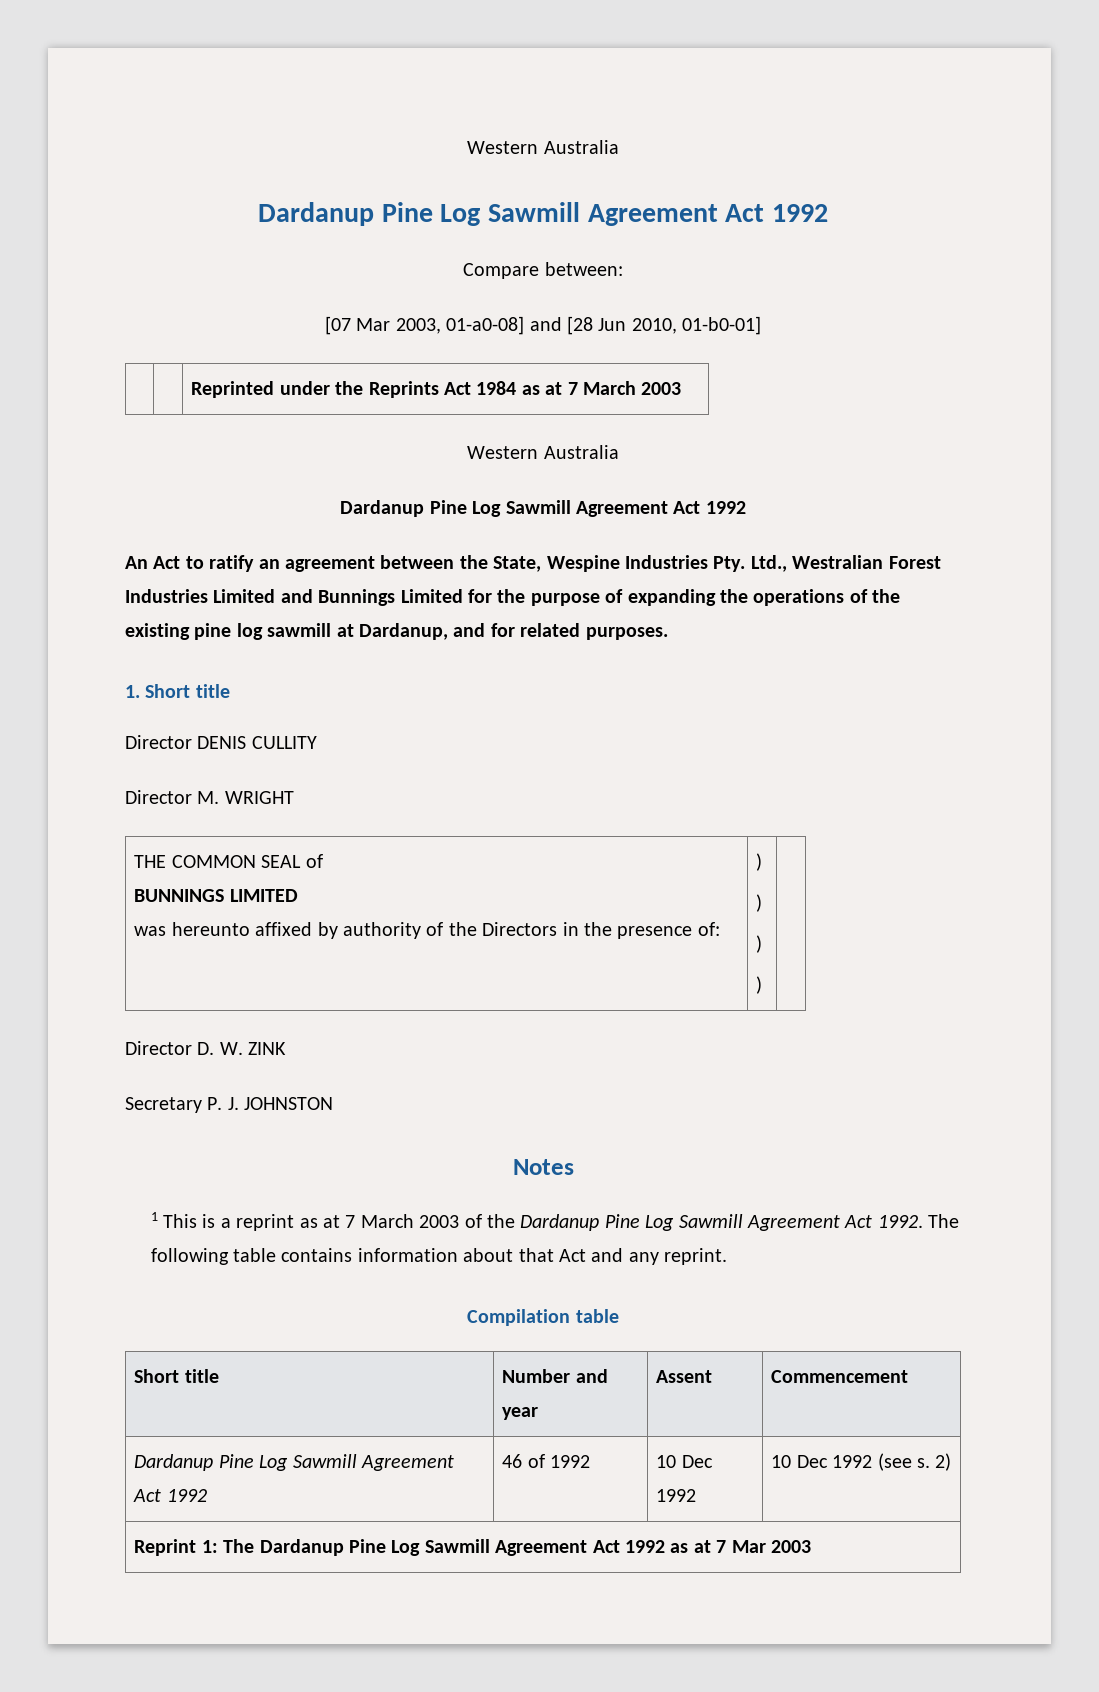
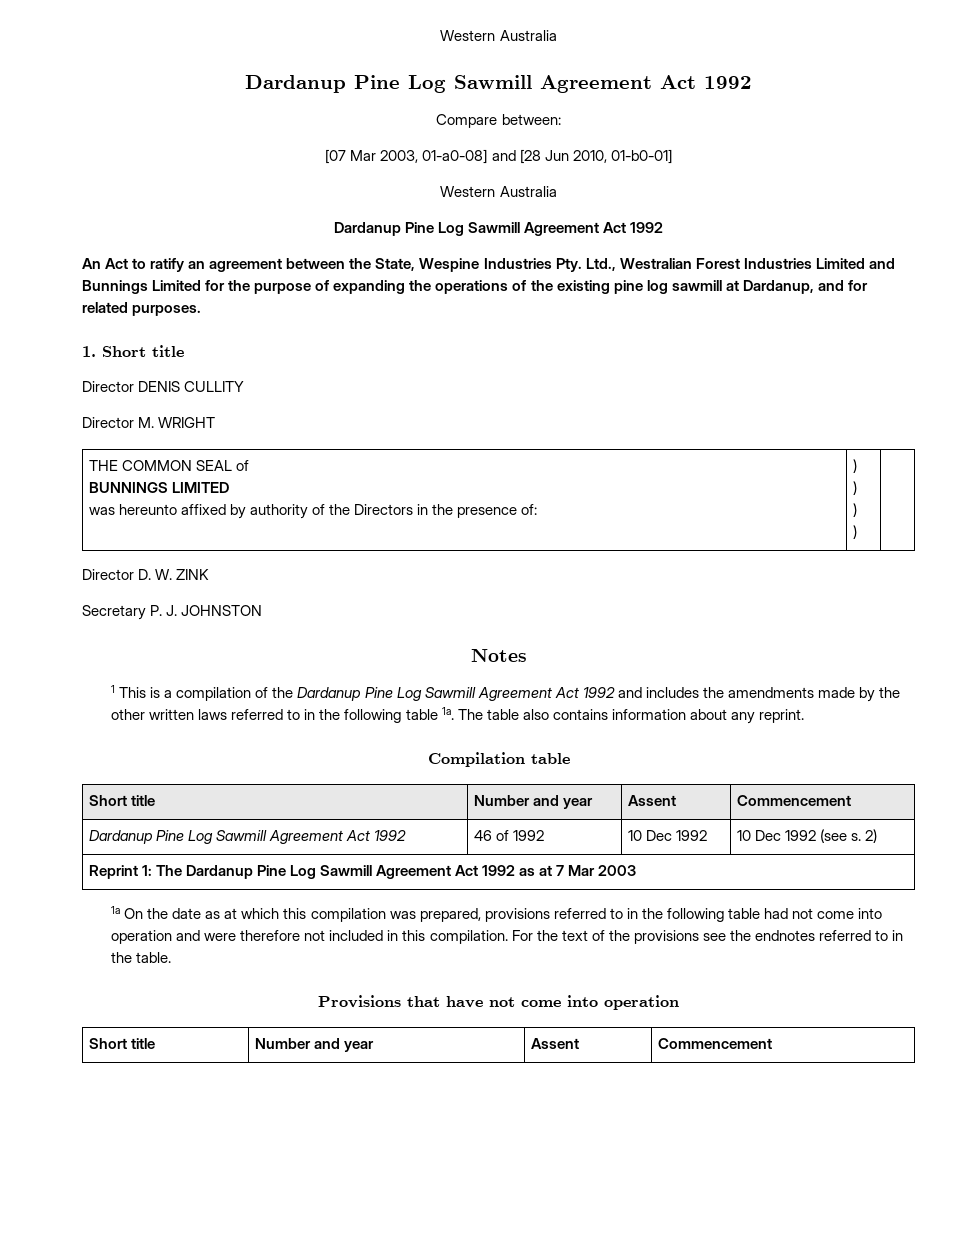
- | | Reprinted under the Reprints Act 1984 as at 7 March 2003
- 1 This is a reprint as at 7 March 2003 of the Dardanup Pine Log Sawmill Agreement Act 1992. The following table contains information about that Act and any reprint.
+ 1 This is a compilation of the Dardanup Pine Log Sawmill Agreement Act 1992 and includes the amendments made by the other written laws referred to in the following table 1a. The table also contains information about any reprint.
+ 1a On the date as at which this compilation was prepared, provisions referred to in the following table had not come into operation and were therefore not included in this compilation. For the text of the provisions see the endnotes referred to in the table.
+ Provisions that have not come into operation
+ Short title | Number and year | Assent | Commencement

